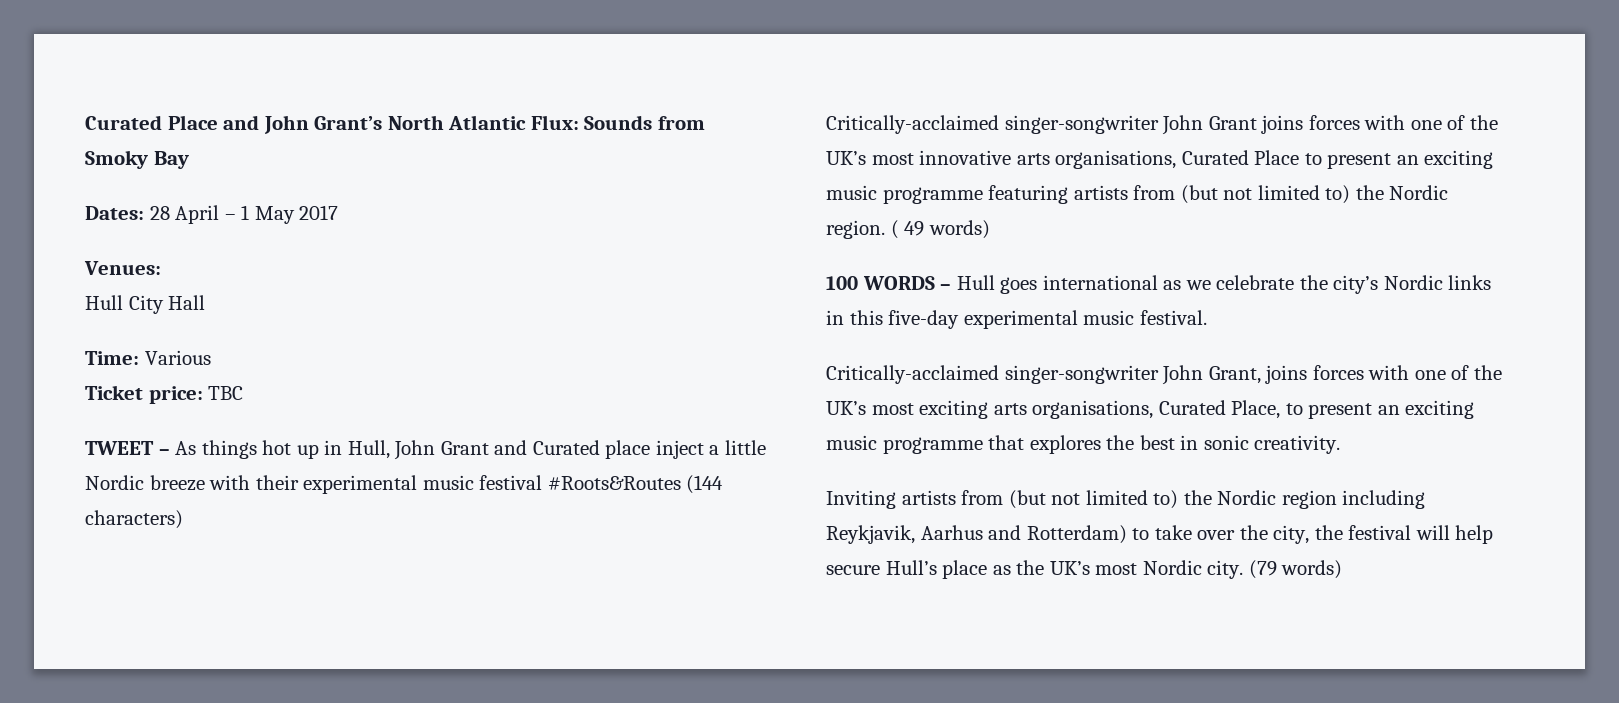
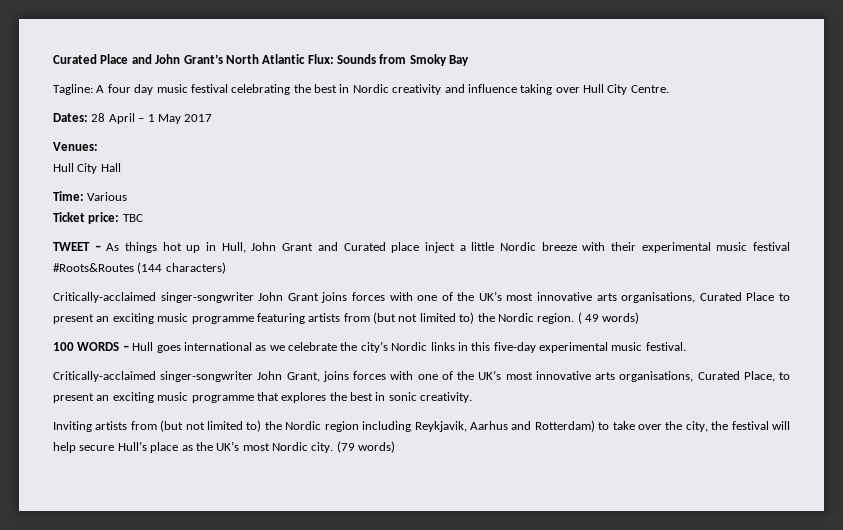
+ Tagline: A four day music festival celebrating the best in Nordic creativity and influence taking over Hull City Centre.
- Critically-acclaimed singer-songwriter John Grant, joins forces with one of the UK’s most exciting arts organisations, Curated Place, to present an exciting music programme that explores the best in sonic creativity.
+ Critically-acclaimed singer-songwriter John Grant, joins forces with one of the UK’s most innovative arts organisations, Curated Place, to present an exciting music programme that explores the best in sonic creativity.

